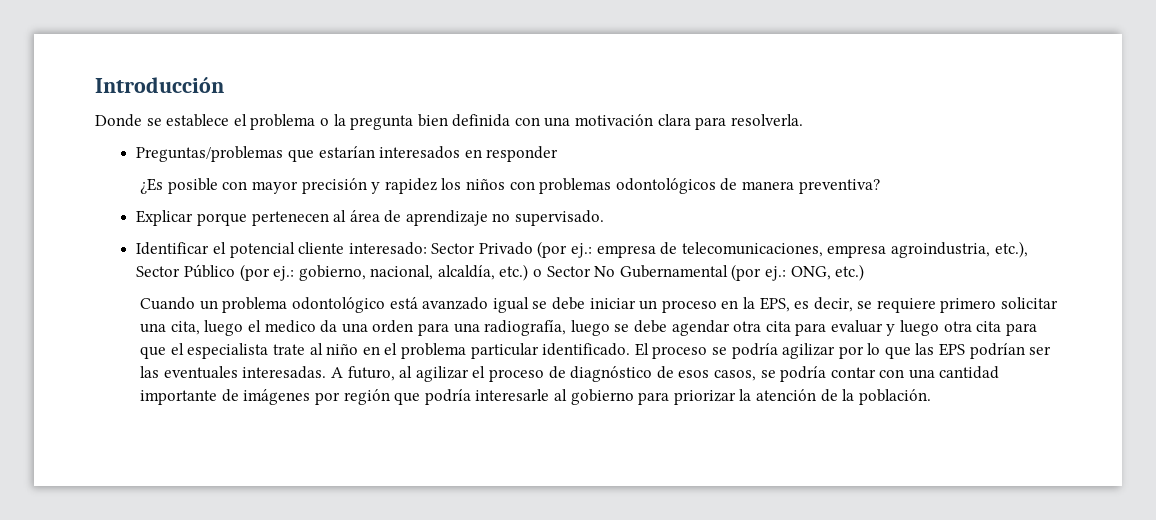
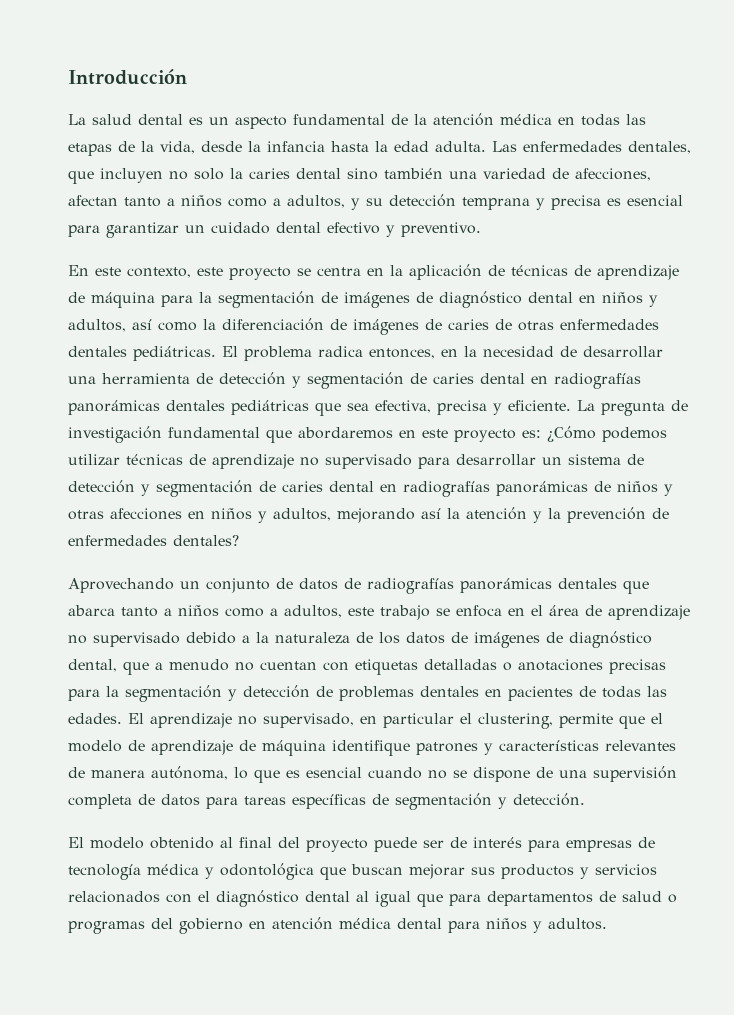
- Donde se establece el problema o la pregunta bien definida con una motivación clara para resolverla.
- Preguntas/problemas que estarían interesados en responder
- ¿Es posible con mayor precisión y rapidez los niños con problemas odontológicos de manera preventiva?
- Explicar porque pertenecen al área de aprendizaje no supervisado.
- Identificar el potencial cliente interesado: Sector Privado (por ej.: empresa de telecomunicaciones, empresa agroindustria, etc.), Sector Público (por ej.: gobierno, nacional, alcaldía, etc.) o Sector No Gubernamental (por ej.: ONG, etc.)
- Cuando un problema odontológico está avanzado igual se debe iniciar un proceso en la EPS, es decir, se requiere primero solicitar una cita, luego el medico da una orden para una radiografía, luego se debe agendar otra cita para evaluar y luego otra cita para que el especialista trate al niño en el problema particular identificado. El proceso se podría agilizar por lo que las EPS podrían ser las eventuales interesadas. A futuro, al agilizar el proceso de diagnóstico de esos casos, se podría contar con una cantidad importante de imágenes por región que podría interesarle al gobierno para priorizar la atención de la población.
+ La salud dental es un aspecto fundamental de la atención médica en todas las etapas de la vida, desde la infancia hasta la edad adulta. Las enfermedades dentales, que incluyen no solo la caries dental sino también una variedad de afecciones, afectan tanto a niños como a adultos, y su detección temprana y precisa es esencial para garantizar un cuidado dental efectivo y preventivo.
+ En este contexto, este proyecto se centra en la aplicación de técnicas de aprendizaje de máquina para la segmentación de imágenes de diagnóstico dental en niños y adultos, así como la diferenciación de imágenes de caries de otras enfermedades dentales pediátricas. El problema radica entonces, en la necesidad de desarrollar una herramienta de detección y segmentación de caries dental en radiografías panorámicas dentales pediátricas que sea efectiva, precisa y eficiente. La pregunta de investigación fundamental que abordaremos en este proyecto es: ¿Cómo podemos utilizar técnicas de aprendizaje no supervisado para desarrollar un sistema de detección y segmentación de caries dental en radiografías panorámicas de niños y otras afecciones en niños y adultos, mejorando así la atención y la prevención de enfermedades dentales?
+ Aprovechando un conjunto de datos de radiografías panorámicas dentales que abarca tanto a niños como a adultos, este trabajo se enfoca en el área de aprendizaje no supervisado debido a la naturaleza de los datos de imágenes de diagnóstico dental, que a menudo no cuentan con etiquetas detalladas o anotaciones precisas para la segmentación y detección de problemas dentales en pacientes de todas las edades. El aprendizaje no supervisado, en particular el clustering, permite que el modelo de aprendizaje de máquina identifique patrones y características relevantes de manera autónoma, lo que es esencial cuando no se dispone de una supervisión completa de datos para tareas específicas de segmentación y detección.
+ El modelo obtenido al final del proyecto puede ser de interés para empresas de tecnología médica y odontológica que buscan mejorar sus productos y servicios relacionados con el diagnóstico dental al igual que para departamentos de salud o programas del gobierno en atención médica dental para niños y adultos.

